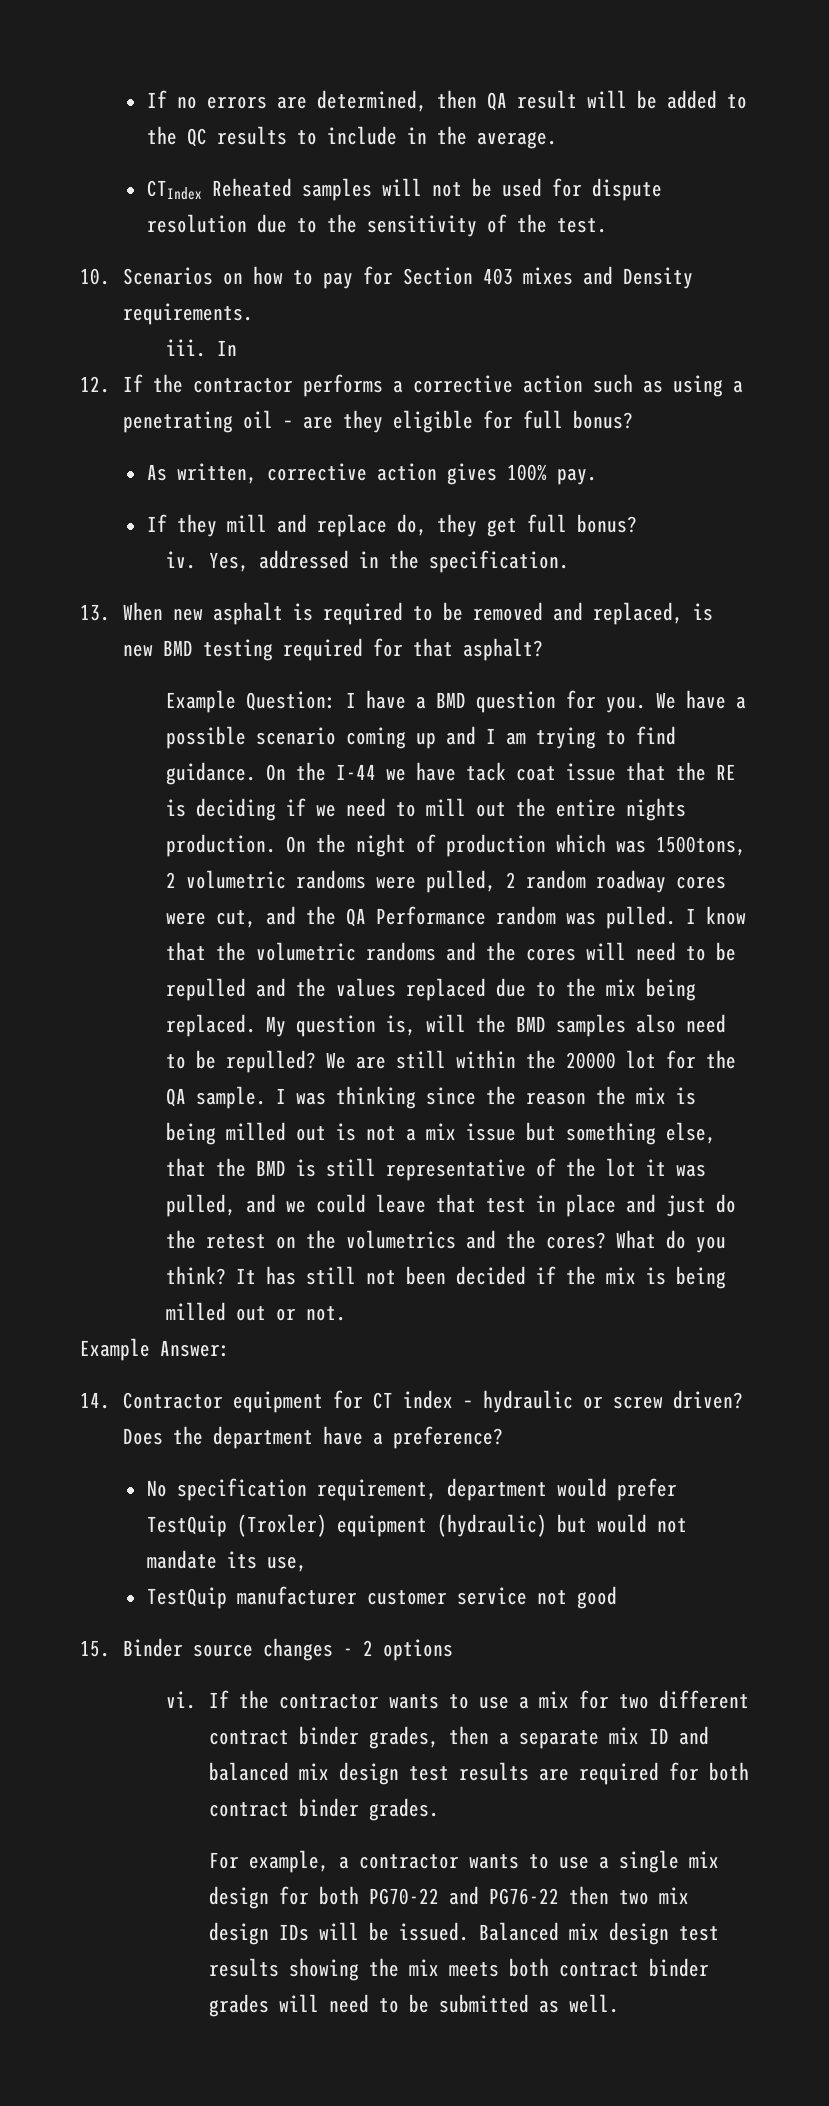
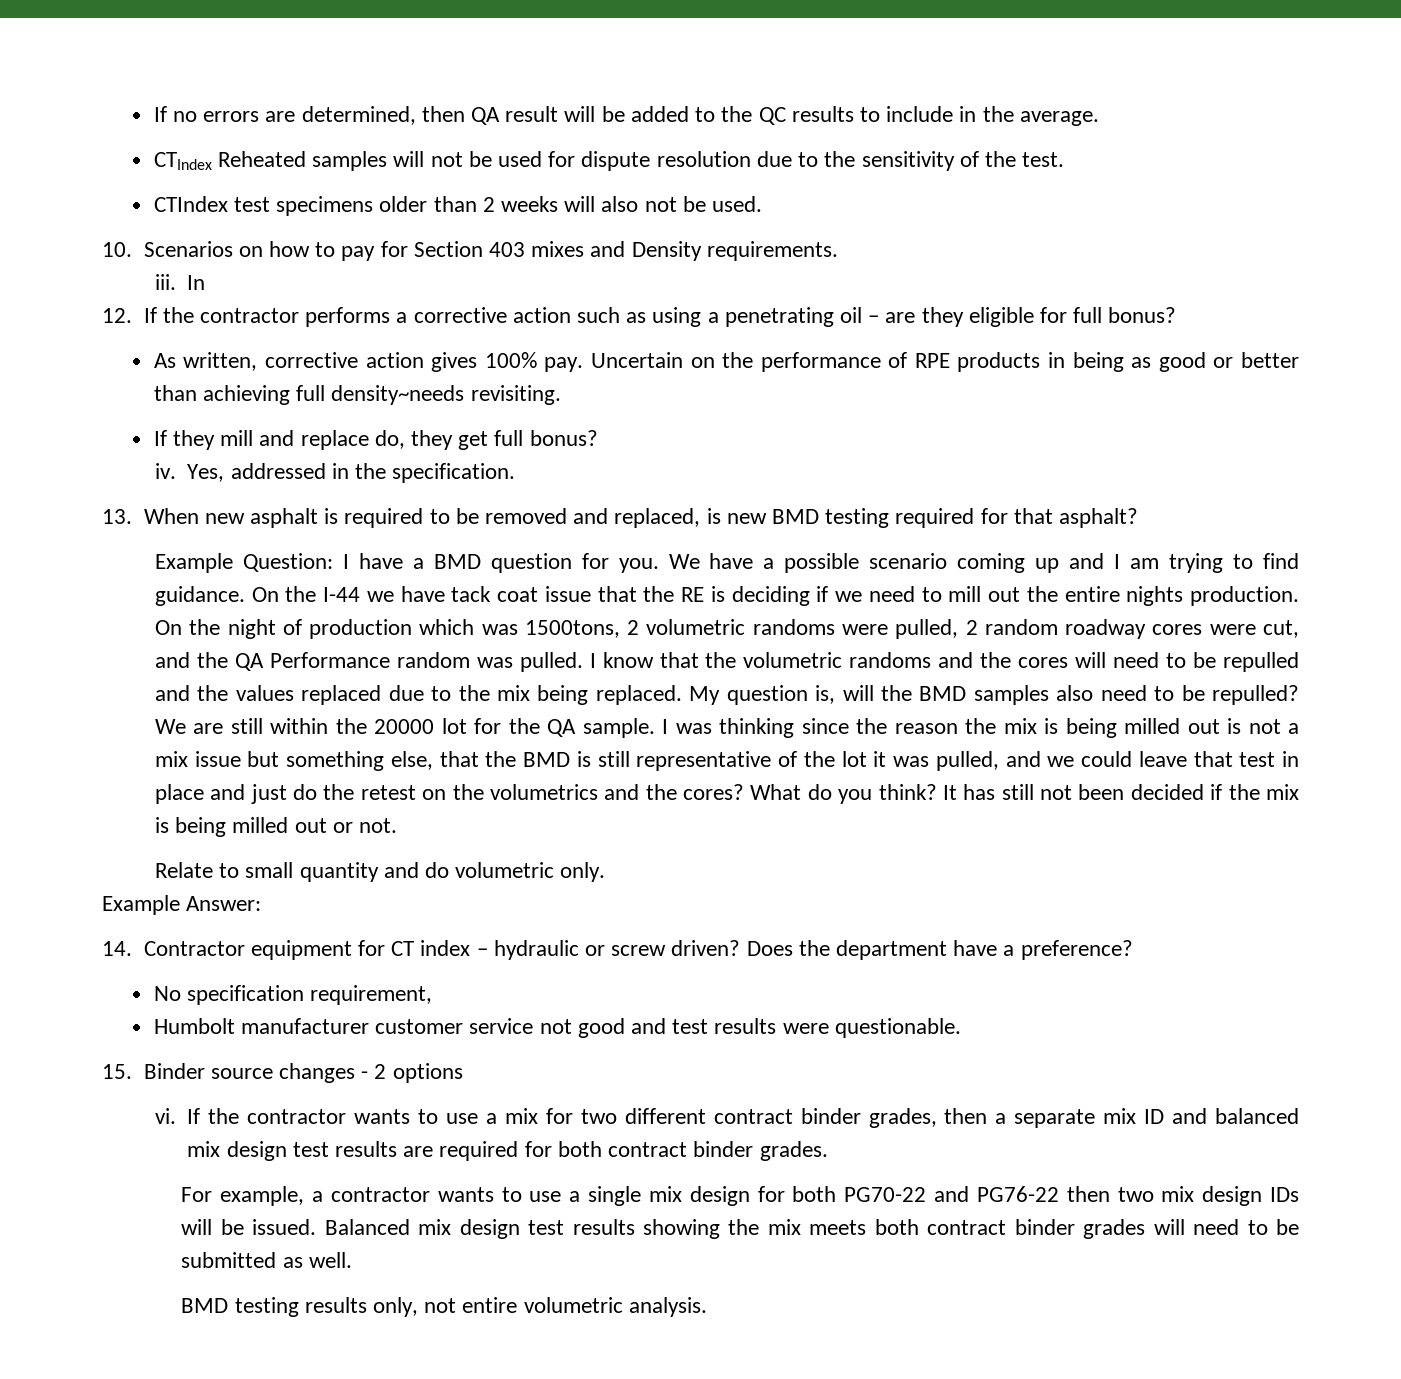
+ CTIndex test specimens older than 2 weeks will also not be used.
+ Uncertain on the performance of RPE products in being as good or better than achieving full density~needs revisiting.
+ Relate to small quantity and do volumetric only.
- No specification requirement, department would prefer TestQuip (Troxler) equipment (hydraulic) but would not mandate its use,
- TestQuip manufacturer customer service not good
+ No specification requirement,
+ Humbolt manufacturer customer service not good and test results were questionable.
+ BMD testing results only, not entire volumetric analysis.

